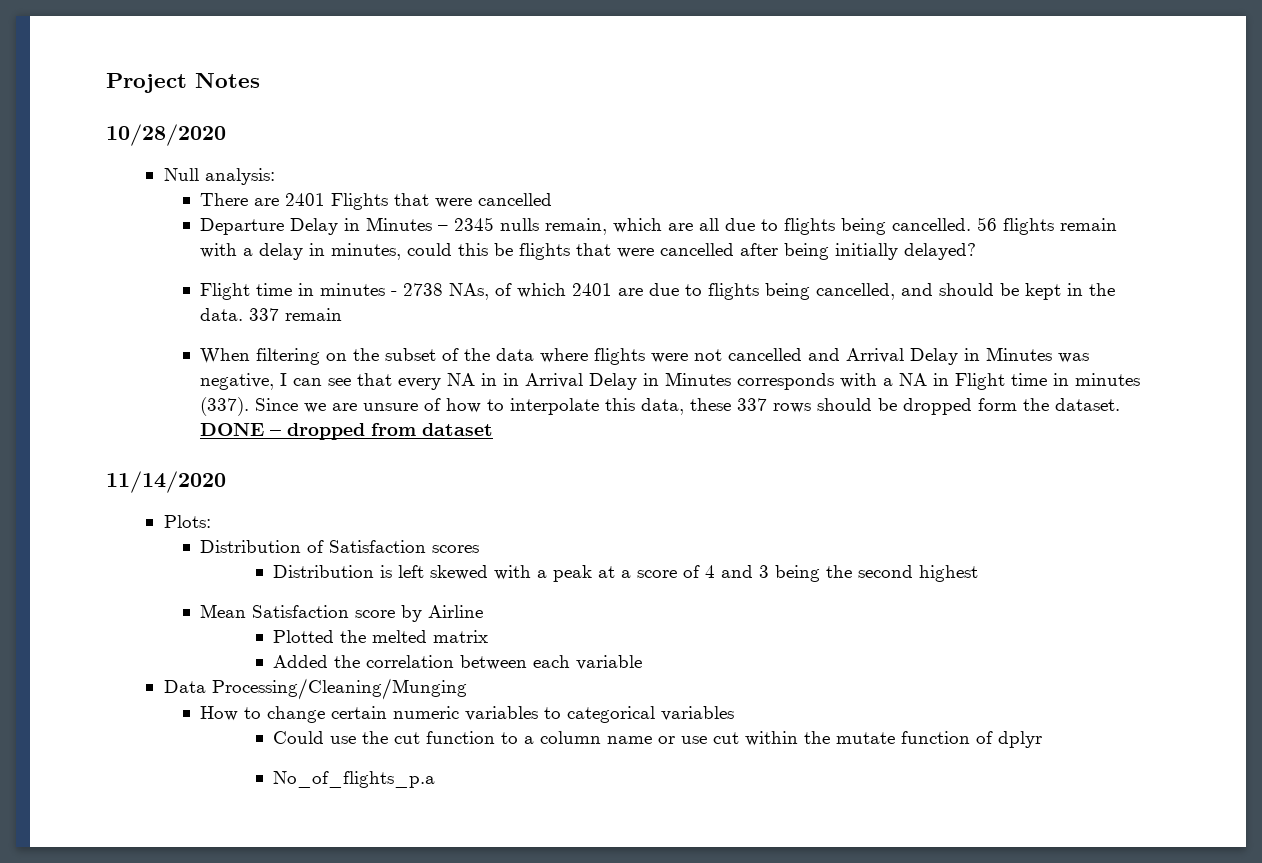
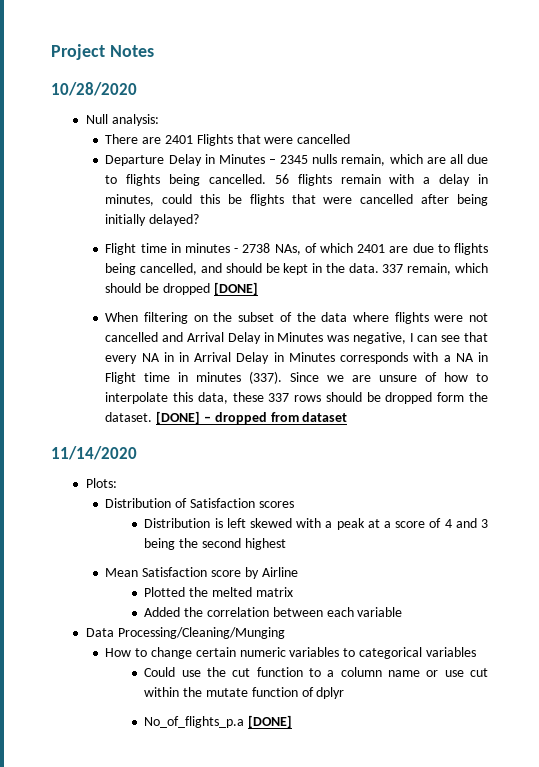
- 337 remain
+ 337 remain, which should be dropped [DONE]
- DONE – dropped from dataset
+ [DONE] – dropped from dataset
- No_of_flights_p.a
+ No_of_flights_p.a [DONE]

